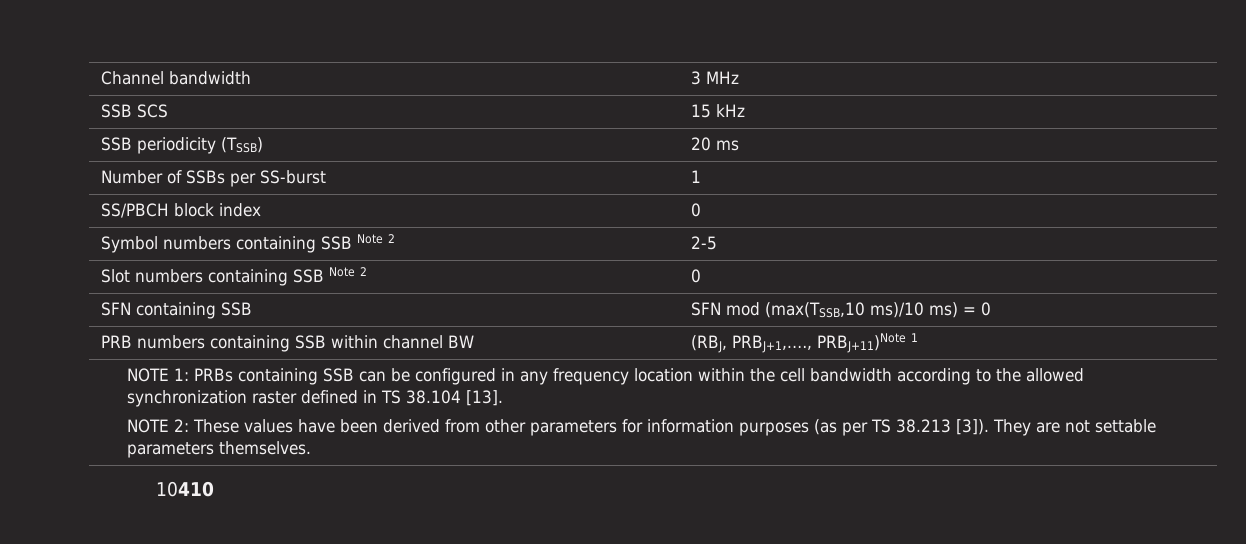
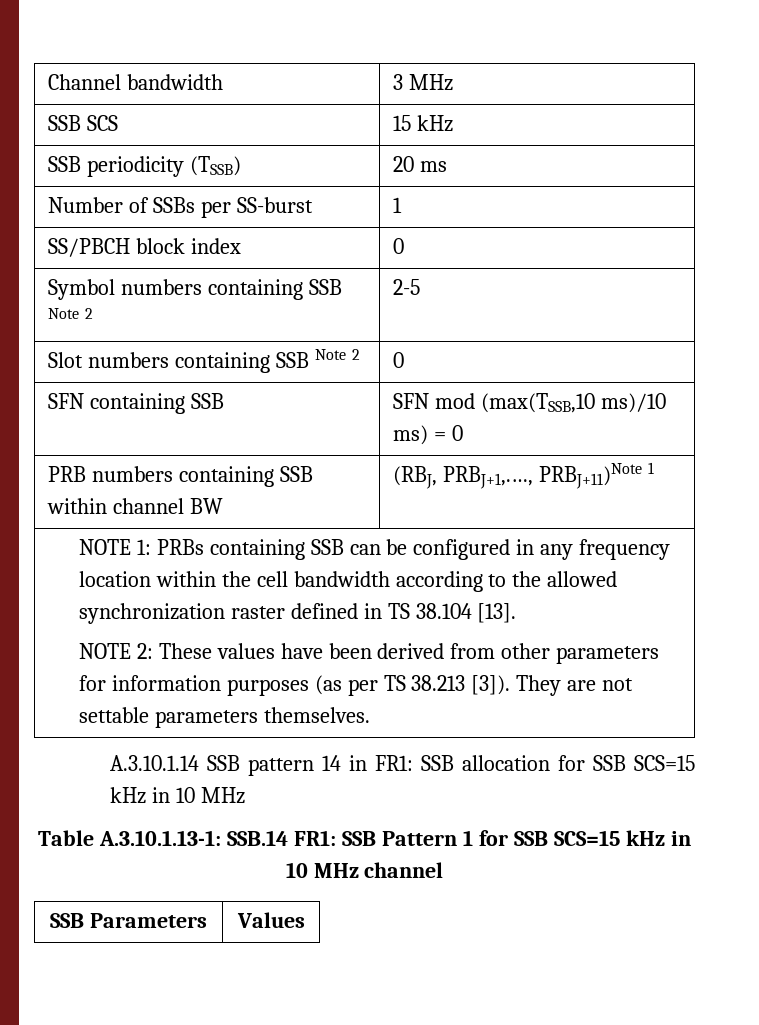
- 10410
+ A.3.10.1.14 SSB pattern 14 in FR1: SSB allocation for SSB SCS=15 kHz in 10 MHz
+ Table A.3.10.1.13-1: SSB.14 FR1: SSB Pattern 1 for SSB SCS=15 kHz in 10 MHz channel
+ SSB Parameters | Values

